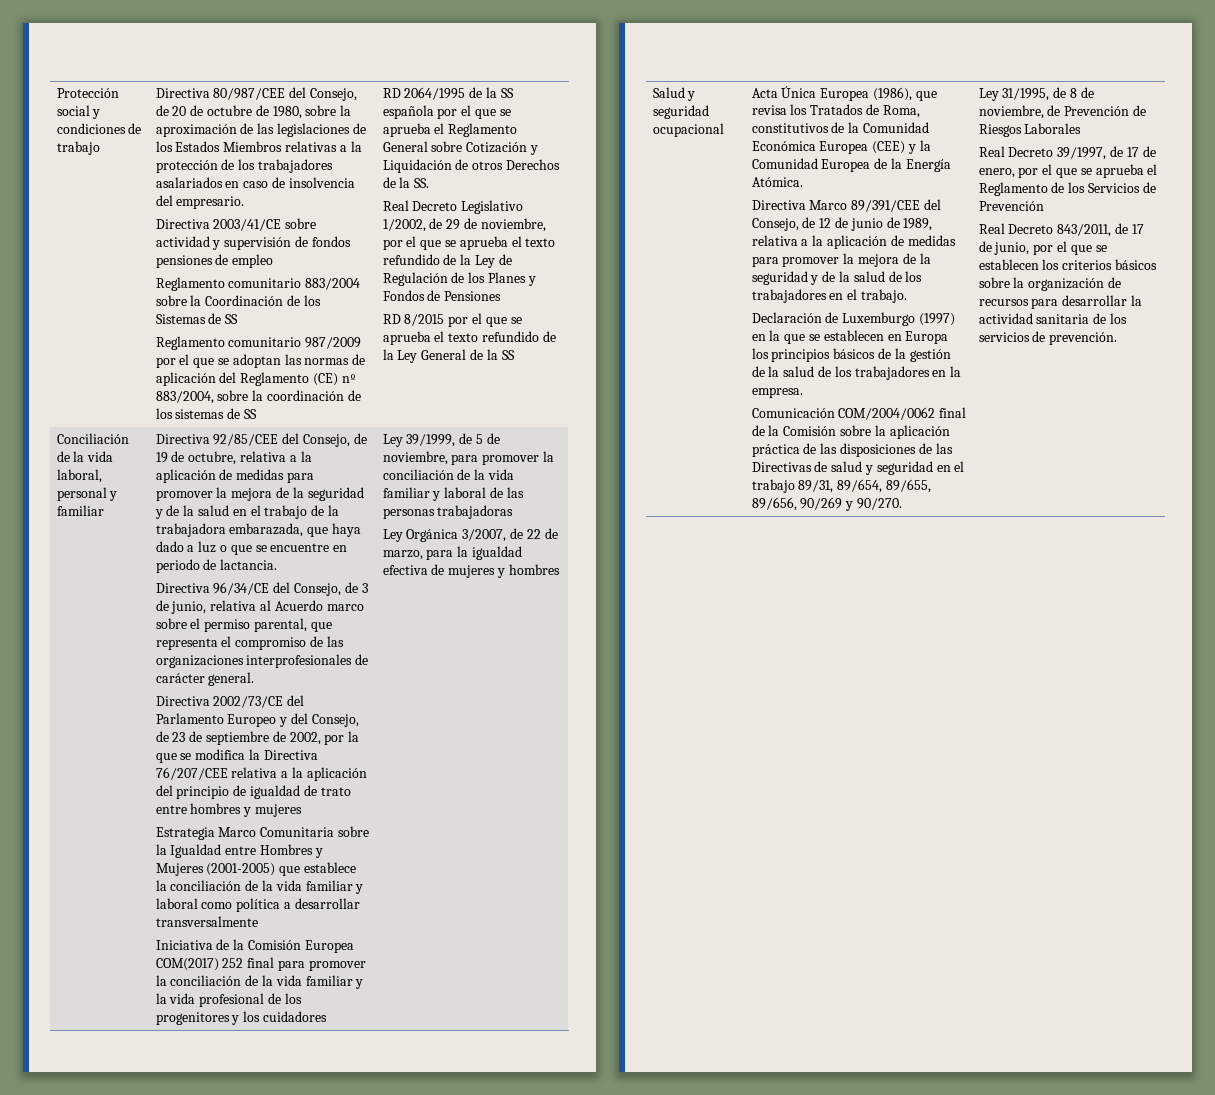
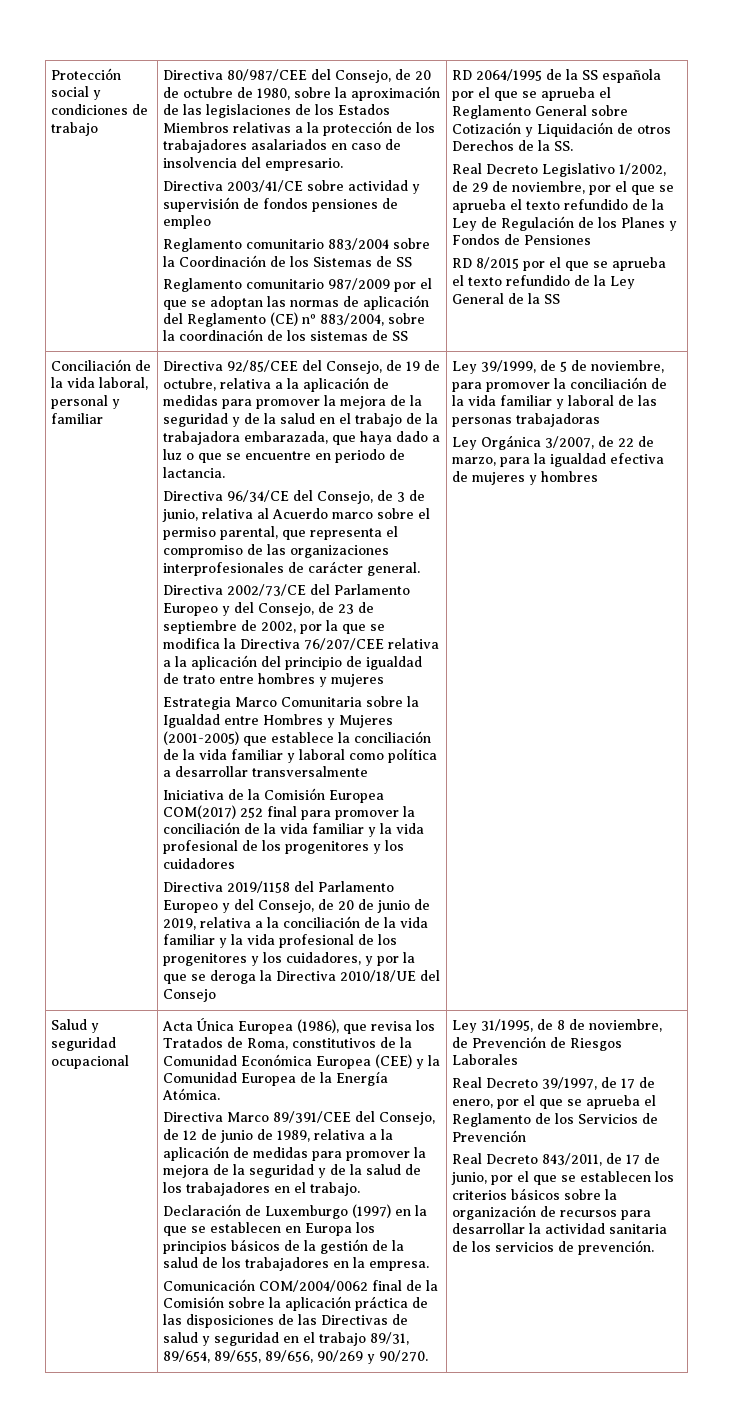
+ Directiva 2019/1158 del Parlamento Europeo y del Consejo, de 20 de junio de 2019, relativa a la conciliación de la vida familiar y la vida profesional de los progenitores y los cuidadores, y por la que se deroga la Directiva 2010/18/UE del Consejo

